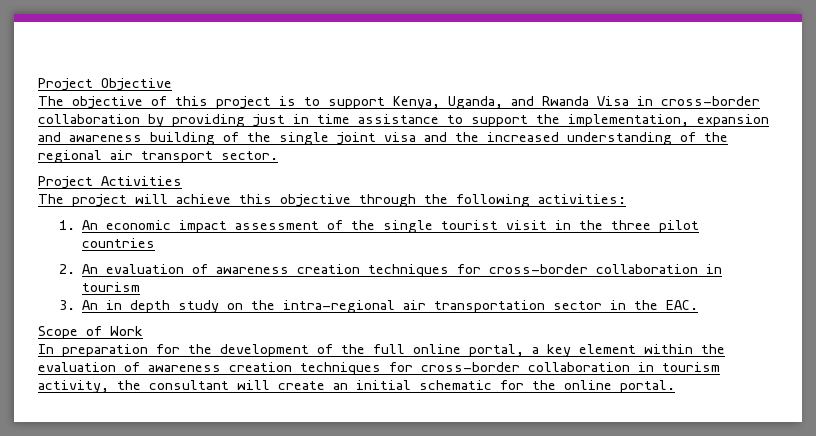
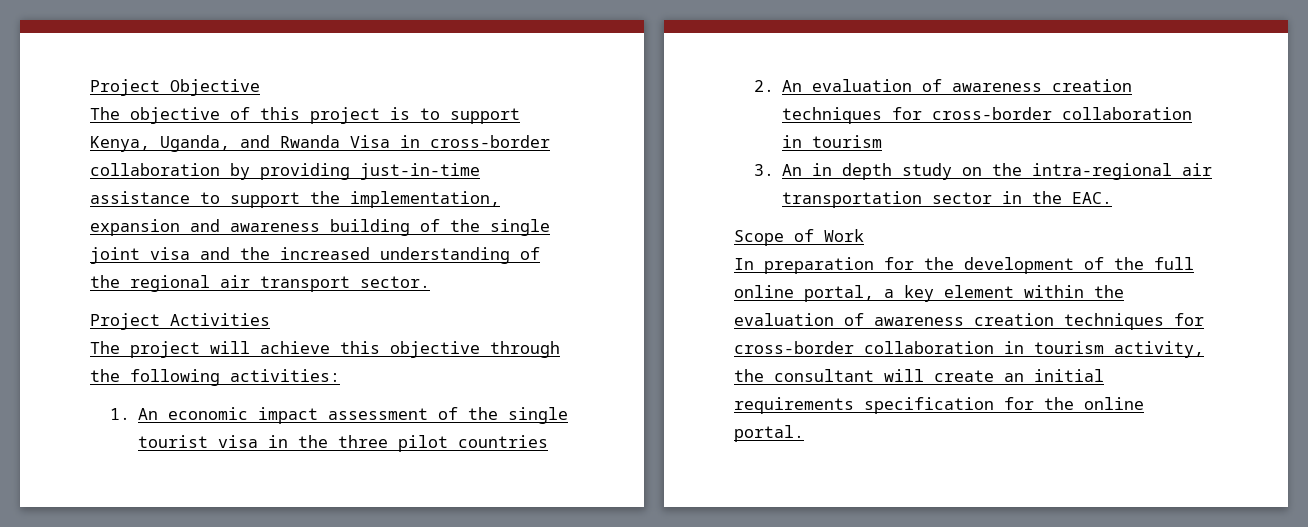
- The objective of this project is to support Kenya, Uganda, and Rwanda Visa in cross-border collaboration by providing just in time assistance to support the implementation, expansion and awareness building of the single joint visa and the increased understanding of the regional air transport sector.
+ The objective of this project is to support Kenya, Uganda, and Rwanda Visa in cross-border collaboration by providing just-in-time assistance to support the implementation, expansion and awareness building of the single joint visa and the increased understanding of the regional air transport sector.
- 1. An economic impact assessment of the single tourist visit in the three pilot countries
+ 1. An economic impact assessment of the single tourist visa in the three pilot countries
- In preparation for the development of the full online portal, a key element within the evaluation of awareness creation techniques for cross-border collaboration in tourism activity, the consultant will create an initial schematic for the online portal.
+ In preparation for the development of the full online portal, a key element within the evaluation of awareness creation techniques for cross-border collaboration in tourism activity, the consultant will create an initial requirements specification for the online portal.

